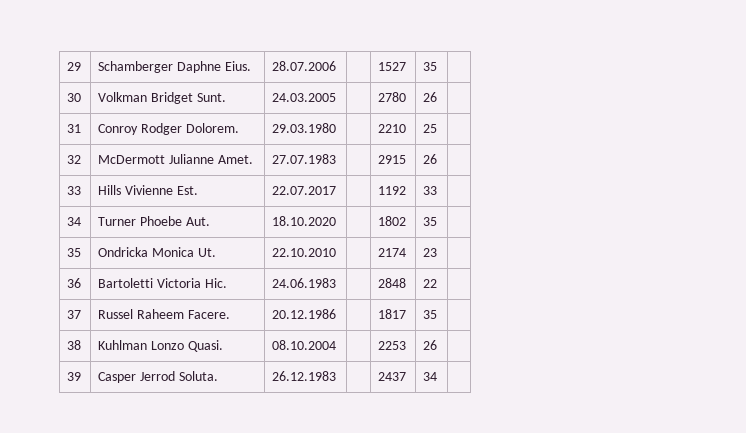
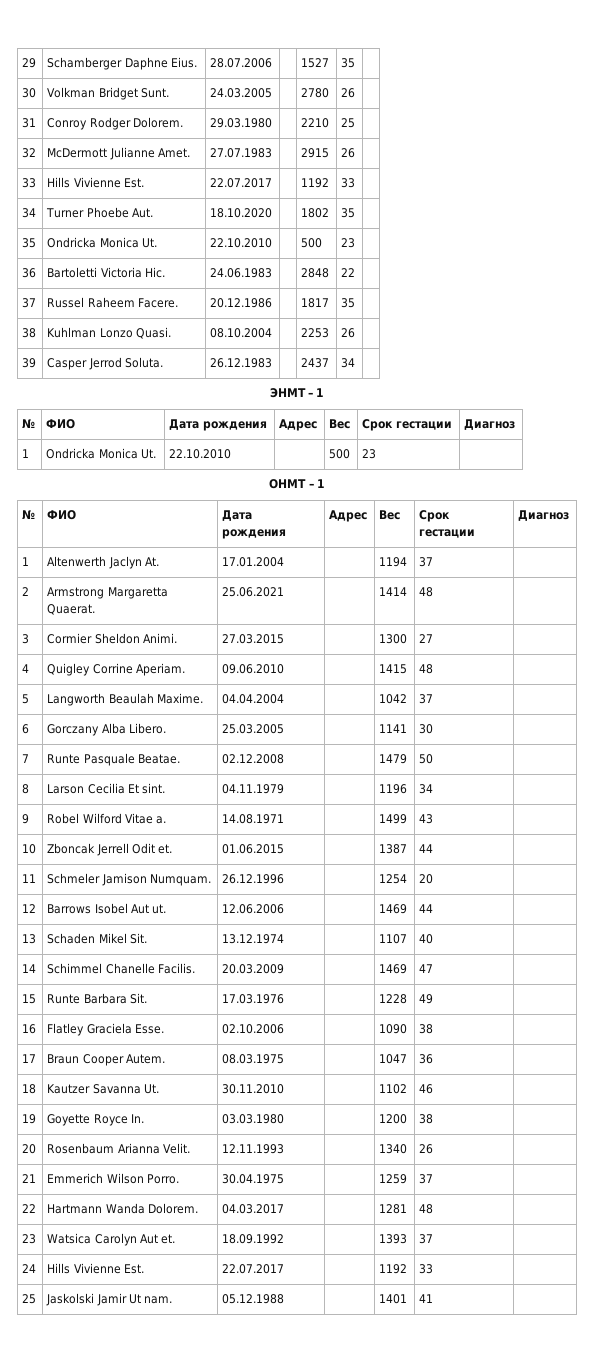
- 35 | Ondricka Monica Ut. | 22.10.2010 | | 2174 | 23 |
+ 35 | Ondricka Monica Ut. | 22.10.2010 | | 500 | 23 |
+ ЭНМТ – 1
+ № | ФИО | Дата рождения | Адрес | Вес | Срок гестации | Диагноз
+ 1 | Ondricka Monica Ut. | 22.10.2010 | | 500 | 23 |
+ ОНМТ – 1
+ № | ФИО | Дата рождения | Адрес | Вес | Срок гестации | Диагноз
+ 1 | Altenwerth Jaclyn At. | 17.01.2004 | | 1194 | 37 |
+ 2 | Armstrong Margaretta Quaerat. | 25.06.2021 | | 1414 | 48 |
+ 3 | Cormier Sheldon Animi. | 27.03.2015 | | 1300 | 27 |
+ 4 | Quigley Corrine Aperiam. | 09.06.2010 | | 1415 | 48 |
+ 5 | Langworth Beaulah Maxime. | 04.04.2004 | | 1042 | 37 |
+ 6 | Gorczany Alba Libero. | 25.03.2005 | | 1141 | 30 |
+ 7 | Runte Pasquale Beatae. | 02.12.2008 | | 1479 | 50 |
+ 8 | Larson Cecilia Et sint. | 04.11.1979 | | 1196 | 34 |
+ 9 | Robel Wilford Vitae a. | 14.08.1971 | | 1499 | 43 |
+ 10 | Zboncak Jerrell Odit et. | 01.06.2015 | | 1387 | 44 |
+ 11 | Schmeler Jamison Numquam. | 26.12.1996 | | 1254 | 20 |
+ 12 | Barrows Isobel Aut ut. | 12.06.2006 | | 1469 | 44 |
+ 13 | Schaden Mikel Sit. | 13.12.1974 | | 1107 | 40 |
+ 14 | Schimmel Chanelle Facilis. | 20.03.2009 | | 1469 | 47 |
+ 15 | Runte Barbara Sit. | 17.03.1976 | | 1228 | 49 |
+ 16 | Flatley Graciela Esse. | 02.10.2006 | | 1090 | 38 |
+ 17 | Braun Cooper Autem. | 08.03.1975 | | 1047 | 36 |
+ 18 | Kautzer Savanna Ut. | 30.11.2010 | | 1102 | 46 |
+ 19 | Goyette Royce In. | 03.03.1980 | | 1200 | 38 |
+ 20 | Rosenbaum Arianna Velit. | 12.11.1993 | | 1340 | 26 |
+ 21 | Emmerich Wilson Porro. | 30.04.1975 | | 1259 | 37 |
+ 22 | Hartmann Wanda Dolorem. | 04.03.2017 | | 1281 | 48 |
+ 23 | Watsica Carolyn Aut et. | 18.09.1992 | | 1393 | 37 |
+ 24 | Hills Vivienne Est. | 22.07.2017 | | 1192 | 33 |
+ 25 | Jaskolski Jamir Ut nam. | 05.12.1988 | | 1401 | 41 |

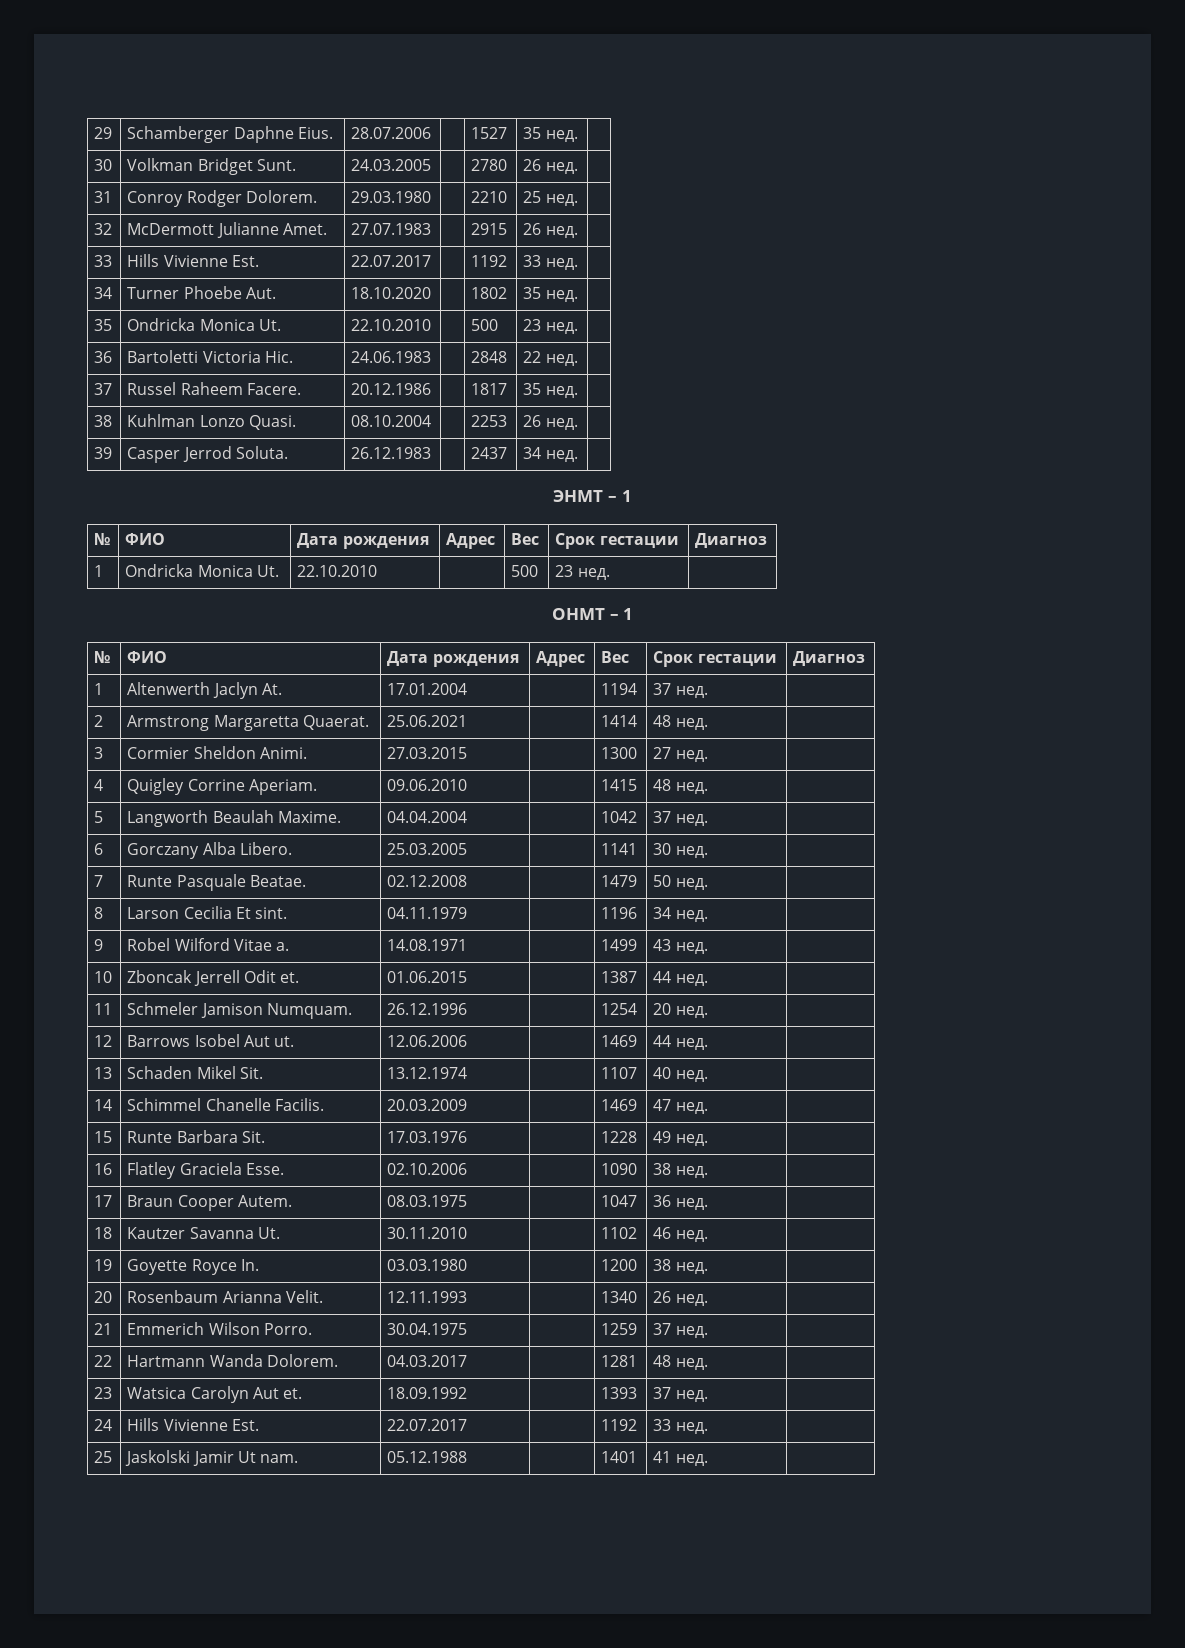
- 29 | Schamberger Daphne Eius. | 28.07.2006 | | 1527 | 35 |
+ 29 | Schamberger Daphne Eius. | 28.07.2006 | | 1527 | 35 нед. |
- 30 | Volkman Bridget Sunt. | 24.03.2005 | | 2780 | 26 |
+ 30 | Volkman Bridget Sunt. | 24.03.2005 | | 2780 | 26 нед. |
- 31 | Conroy Rodger Dolorem. | 29.03.1980 | | 2210 | 25 |
+ 31 | Conroy Rodger Dolorem. | 29.03.1980 | | 2210 | 25 нед. |
- 32 | McDermott Julianne Amet. | 27.07.1983 | | 2915 | 26 |
+ 32 | McDermott Julianne Amet. | 27.07.1983 | | 2915 | 26 нед. |
- 33 | Hills Vivienne Est. | 22.07.2017 | | 1192 | 33 |
+ 33 | Hills Vivienne Est. | 22.07.2017 | | 1192 | 33 нед. |
- 34 | Turner Phoebe Aut. | 18.10.2020 | | 1802 | 35 |
+ 34 | Turner Phoebe Aut. | 18.10.2020 | | 1802 | 35 нед. |
- 35 | Ondricka Monica Ut. | 22.10.2010 | | 500 | 23 |
+ 35 | Ondricka Monica Ut. | 22.10.2010 | | 500 | 23 нед. |
- 36 | Bartoletti Victoria Hic. | 24.06.1983 | | 2848 | 22 |
+ 36 | Bartoletti Victoria Hic. | 24.06.1983 | | 2848 | 22 нед. |
- 37 | Russel Raheem Facere. | 20.12.1986 | | 1817 | 35 |
+ 37 | Russel Raheem Facere. | 20.12.1986 | | 1817 | 35 нед. |
- 38 | Kuhlman Lonzo Quasi. | 08.10.2004 | | 2253 | 26 |
+ 38 | Kuhlman Lonzo Quasi. | 08.10.2004 | | 2253 | 26 нед. |
- 39 | Casper Jerrod Soluta. | 26.12.1983 | | 2437 | 34 |
+ 39 | Casper Jerrod Soluta. | 26.12.1983 | | 2437 | 34 нед. |
- 1 | Ondricka Monica Ut. | 22.10.2010 | | 500 | 23 |
+ 1 | Ondricka Monica Ut. | 22.10.2010 | | 500 | 23 нед. |
- 1 | Altenwerth Jaclyn At. | 17.01.2004 | | 1194 | 37 |
+ 1 | Altenwerth Jaclyn At. | 17.01.2004 | | 1194 | 37 нед. |
- 2 | Armstrong Margaretta Quaerat. | 25.06.2021 | | 1414 | 48 |
+ 2 | Armstrong Margaretta Quaerat. | 25.06.2021 | | 1414 | 48 нед. |
- 3 | Cormier Sheldon Animi. | 27.03.2015 | | 1300 | 27 |
+ 3 | Cormier Sheldon Animi. | 27.03.2015 | | 1300 | 27 нед. |
- 4 | Quigley Corrine Aperiam. | 09.06.2010 | | 1415 | 48 |
+ 4 | Quigley Corrine Aperiam. | 09.06.2010 | | 1415 | 48 нед. |
- 5 | Langworth Beaulah Maxime. | 04.04.2004 | | 1042 | 37 |
+ 5 | Langworth Beaulah Maxime. | 04.04.2004 | | 1042 | 37 нед. |
- 6 | Gorczany Alba Libero. | 25.03.2005 | | 1141 | 30 |
+ 6 | Gorczany Alba Libero. | 25.03.2005 | | 1141 | 30 нед. |
- 7 | Runte Pasquale Beatae. | 02.12.2008 | | 1479 | 50 |
+ 7 | Runte Pasquale Beatae. | 02.12.2008 | | 1479 | 50 нед. |
- 8 | Larson Cecilia Et sint. | 04.11.1979 | | 1196 | 34 |
+ 8 | Larson Cecilia Et sint. | 04.11.1979 | | 1196 | 34 нед. |
- 9 | Robel Wilford Vitae a. | 14.08.1971 | | 1499 | 43 |
+ 9 | Robel Wilford Vitae a. | 14.08.1971 | | 1499 | 43 нед. |
- 10 | Zboncak Jerrell Odit et. | 01.06.2015 | | 1387 | 44 |
+ 10 | Zboncak Jerrell Odit et. | 01.06.2015 | | 1387 | 44 нед. |
- 11 | Schmeler Jamison Numquam. | 26.12.1996 | | 1254 | 20 |
+ 11 | Schmeler Jamison Numquam. | 26.12.1996 | | 1254 | 20 нед. |
- 12 | Barrows Isobel Aut ut. | 12.06.2006 | | 1469 | 44 |
+ 12 | Barrows Isobel Aut ut. | 12.06.2006 | | 1469 | 44 нед. |
- 13 | Schaden Mikel Sit. | 13.12.1974 | | 1107 | 40 |
+ 13 | Schaden Mikel Sit. | 13.12.1974 | | 1107 | 40 нед. |
- 14 | Schimmel Chanelle Facilis. | 20.03.2009 | | 1469 | 47 |
+ 14 | Schimmel Chanelle Facilis. | 20.03.2009 | | 1469 | 47 нед. |
- 15 | Runte Barbara Sit. | 17.03.1976 | | 1228 | 49 |
+ 15 | Runte Barbara Sit. | 17.03.1976 | | 1228 | 49 нед. |
- 16 | Flatley Graciela Esse. | 02.10.2006 | | 1090 | 38 |
+ 16 | Flatley Graciela Esse. | 02.10.2006 | | 1090 | 38 нед. |
- 17 | Braun Cooper Autem. | 08.03.1975 | | 1047 | 36 |
+ 17 | Braun Cooper Autem. | 08.03.1975 | | 1047 | 36 нед. |
- 18 | Kautzer Savanna Ut. | 30.11.2010 | | 1102 | 46 |
+ 18 | Kautzer Savanna Ut. | 30.11.2010 | | 1102 | 46 нед. |
- 19 | Goyette Royce In. | 03.03.1980 | | 1200 | 38 |
+ 19 | Goyette Royce In. | 03.03.1980 | | 1200 | 38 нед. |
- 20 | Rosenbaum Arianna Velit. | 12.11.1993 | | 1340 | 26 |
+ 20 | Rosenbaum Arianna Velit. | 12.11.1993 | | 1340 | 26 нед. |
- 21 | Emmerich Wilson Porro. | 30.04.1975 | | 1259 | 37 |
+ 21 | Emmerich Wilson Porro. | 30.04.1975 | | 1259 | 37 нед. |
- 22 | Hartmann Wanda Dolorem. | 04.03.2017 | | 1281 | 48 |
+ 22 | Hartmann Wanda Dolorem. | 04.03.2017 | | 1281 | 48 нед. |
- 23 | Watsica Carolyn Aut et. | 18.09.1992 | | 1393 | 37 |
+ 23 | Watsica Carolyn Aut et. | 18.09.1992 | | 1393 | 37 нед. |
- 24 | Hills Vivienne Est. | 22.07.2017 | | 1192 | 33 |
+ 24 | Hills Vivienne Est. | 22.07.2017 | | 1192 | 33 нед. |
- 25 | Jaskolski Jamir Ut nam. | 05.12.1988 | | 1401 | 41 |
+ 25 | Jaskolski Jamir Ut nam. | 05.12.1988 | | 1401 | 41 нед. |

